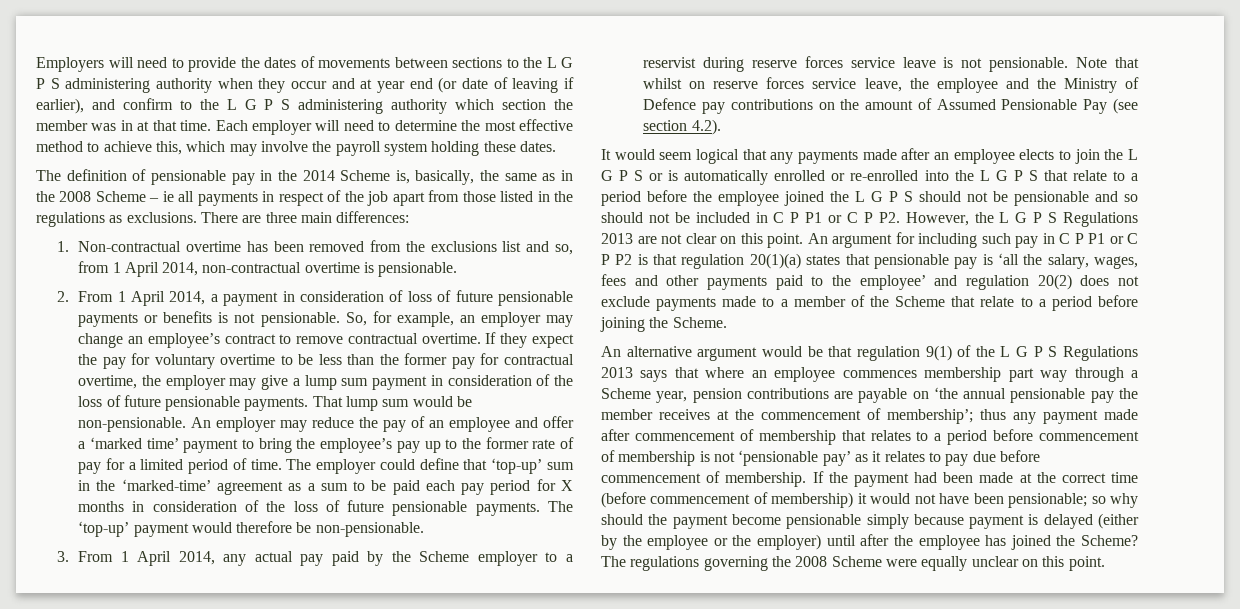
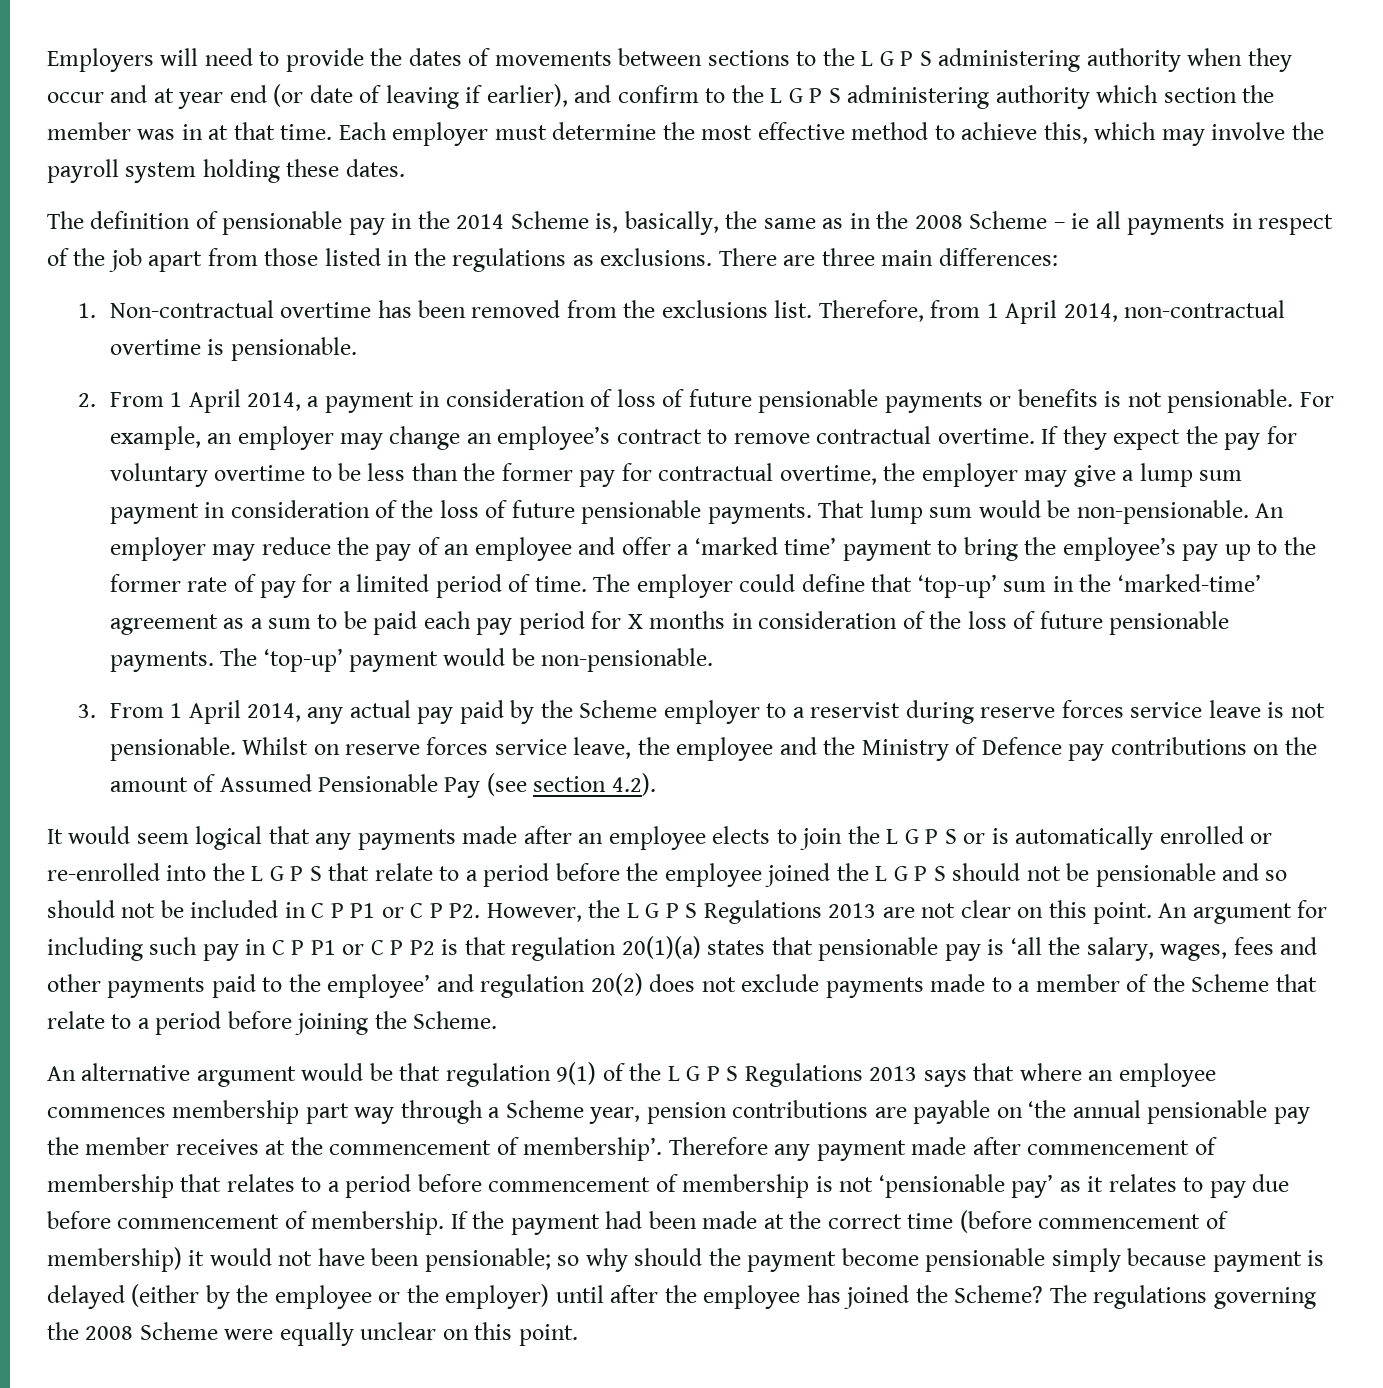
- Each employer will need to determine the most effective method to achieve this, which may involve the payroll system holding these dates.
+ Each employer must determine the most effective method to achieve this, which may involve the payroll system holding these dates.
- 1. Non-contractual overtime has been removed from the exclusions list and so, from 1 April 2014, non-contractual overtime is pensionable.
+ 1. Non-contractual overtime has been removed from the exclusions list. Therefore, from 1 April 2014, non-contractual overtime is pensionable.
- So, for example, an employer may change an employee’s contract to remove contractual overtime.
+ For example, an employer may change an employee’s contract to remove contractual overtime.
- The ‘top-up’ payment would therefore be non-pensionable.
+ The ‘top-up’ payment would be non-pensionable.
- Note that whilst on reserve forces service leave, the employee and the Ministry of Defence pay contributions on the amount of Assumed Pensionable Pay (see section 4.2).
+ Whilst on reserve forces service leave, the employee and the Ministry of Defence pay contributions on the amount of Assumed Pensionable Pay (see section 4.2).
- An alternative argument would be that regulation 9(1) of the L G P S Regulations 2013 says that where an employee commences membership part way through a Scheme year, pension contributions are payable on ‘the annual pensionable pay the member receives at the commencement of membership’; thus any payment made after commencement of membership that relates to a period before commencement of membership is not ‘pensionable pay’ as it relates to pay due before commencement of membership.
+ An alternative argument would be that regulation 9(1) of the L G P S Regulations 2013 says that where an employee commences membership part way through a Scheme year, pension contributions are payable on ‘the annual pensionable pay the member receives at the commencement of membership’. Therefore any payment made after commencement of membership that relates to a period before commencement of membership is not ‘pensionable pay’ as it relates to pay due before commencement of membership.

